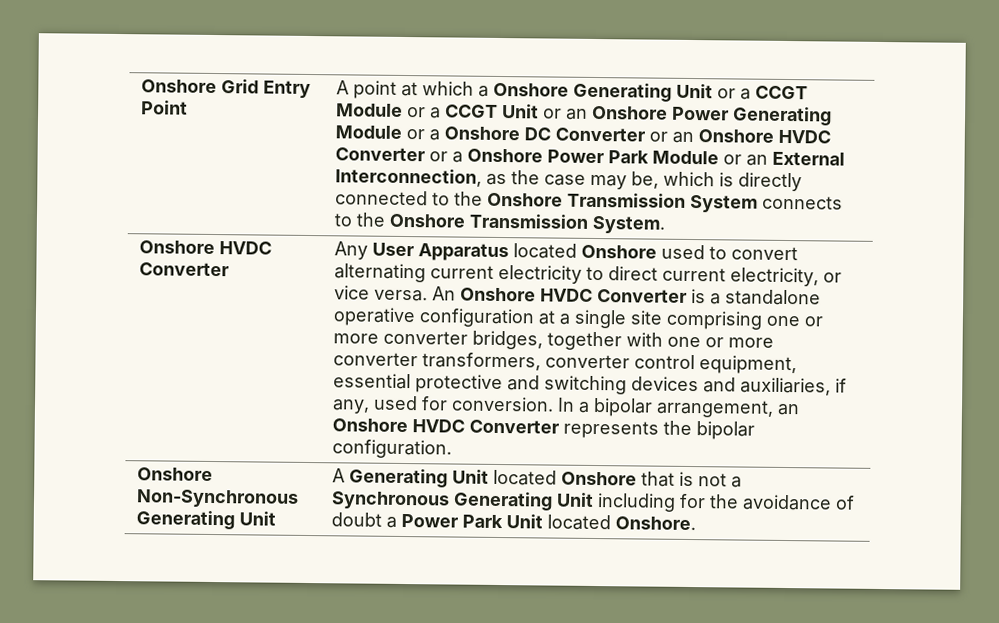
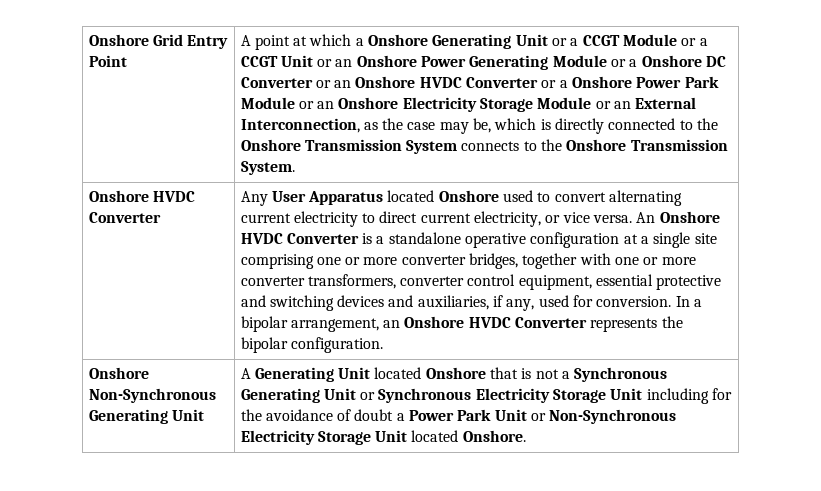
- A point at which a Onshore Generating Unit or a CCGT Module or a CCGT Unit or an Onshore Power Generating Module or a Onshore DC Converter or an Onshore HVDC Converter or a Onshore Power Park Module or an External Interconnection, as the case may be, which is directly connected to the Onshore Transmission System connects to the Onshore Transmission System.
+ A point at which a Onshore Generating Unit or a CCGT Module or a CCGT Unit or an Onshore Power Generating Module or a Onshore DC Converter or an Onshore HVDC Converter or a Onshore Power Park Module or an Onshore Electricity Storage Module or an External Interconnection, as the case may be, which is directly connected to the Onshore Transmission System connects to the Onshore Transmission System.
- Onshore Non-Synchronous Generating Unit | A Generating Unit located Onshore that is not a Synchronous Generating Unit including for the avoidance of doubt a Power Park Unit located Onshore.
+ Onshore Non-Synchronous Generating Unit | A Generating Unit located Onshore that is not a Synchronous Generating Unit or Synchronous Electricity Storage Unit including for the avoidance of doubt a Power Park Unit or Non-Synchronous Electricity Storage Unit located Onshore.

